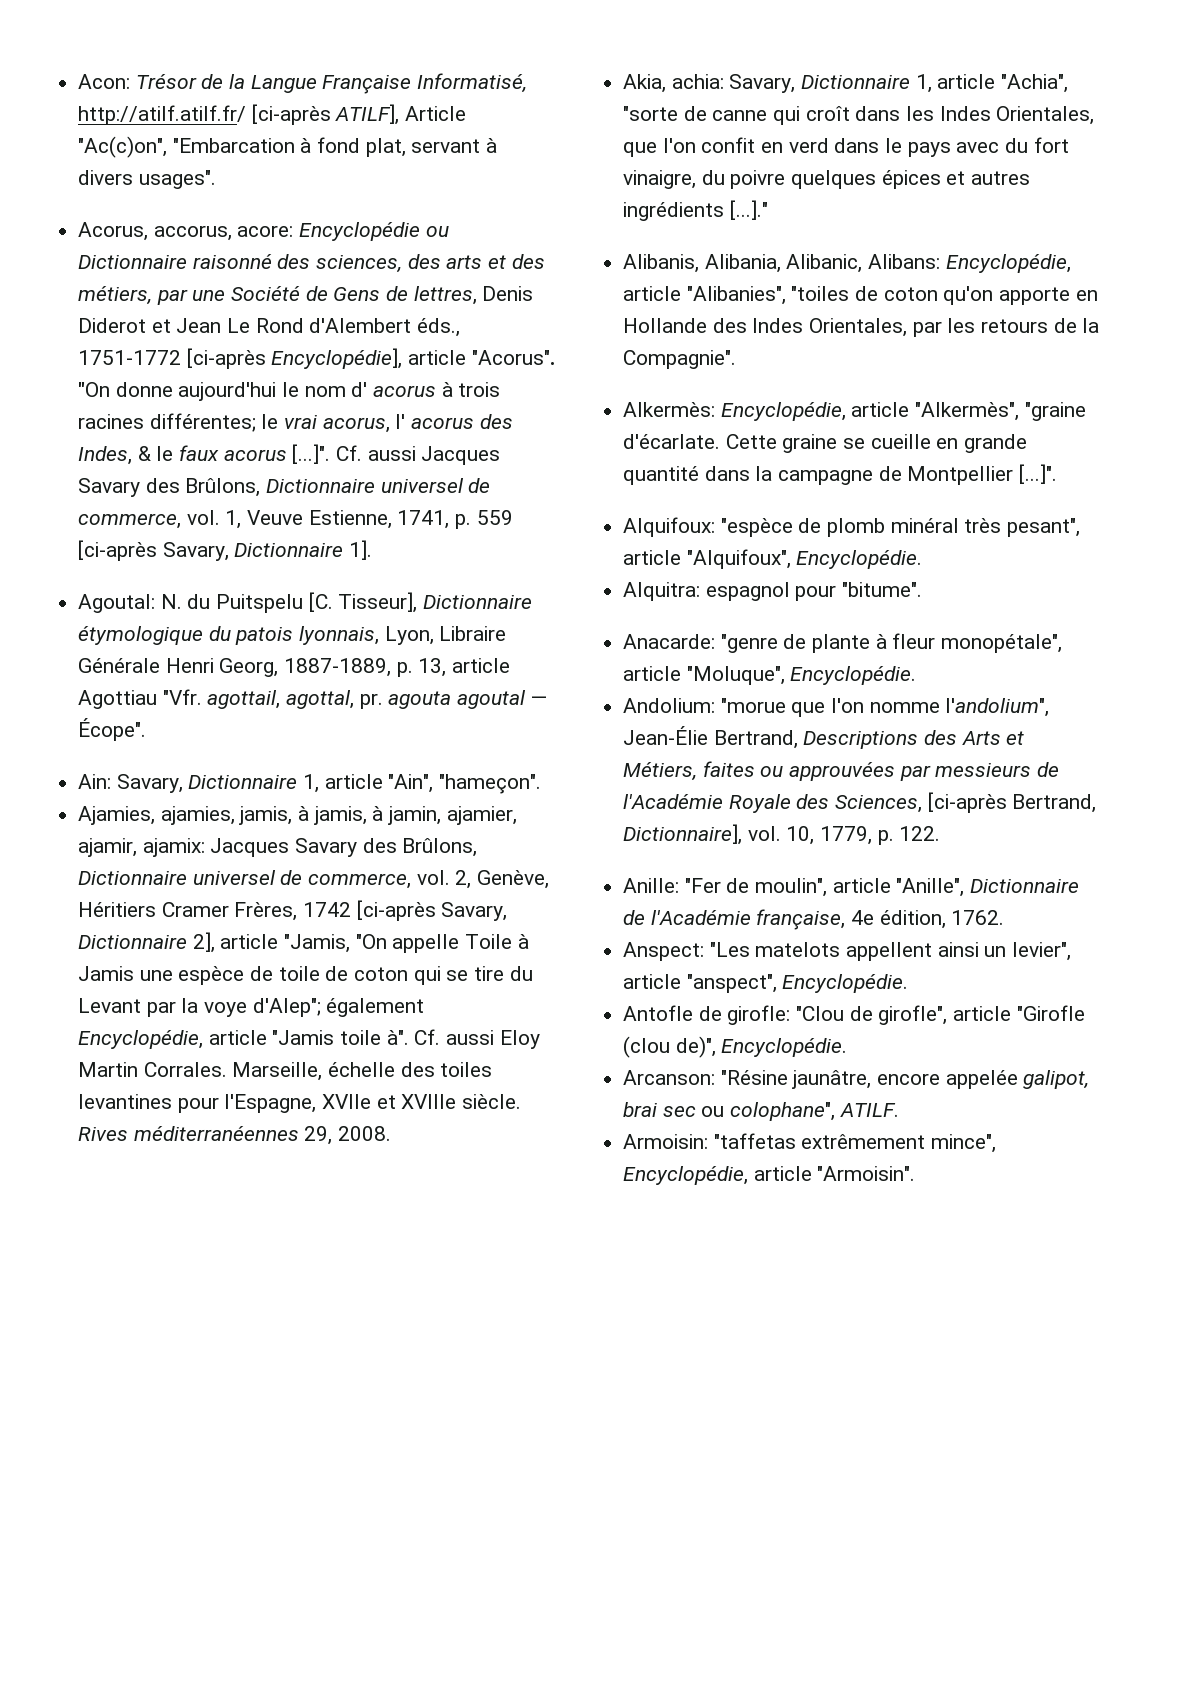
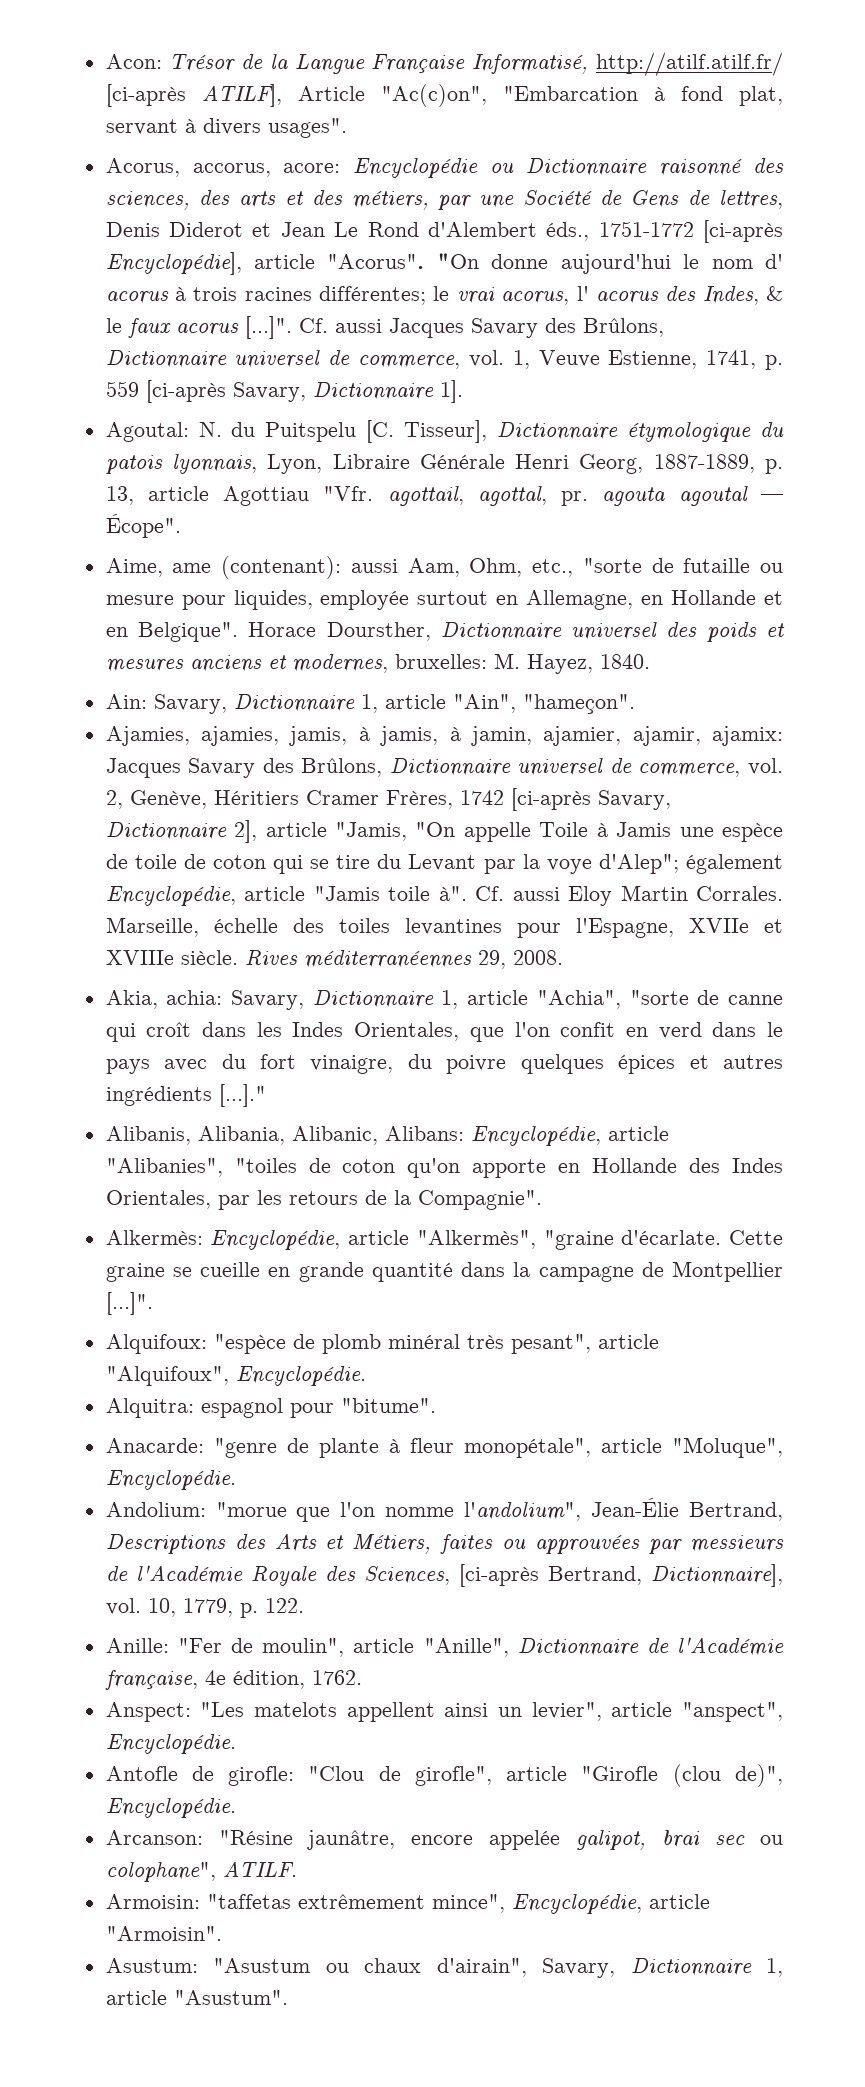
+ Aime, ame (contenant): aussi Aam, Ohm, etc., "sorte de futaille ou mesure pour liquides, employée surtout en Allemagne, en Hollande et en Belgique". Horace Doursther, Dictionnaire universel des poids et mesures anciens et modernes, bruxelles: M. Hayez, 1840.
+ Asustum: "Asustum ou chaux d'airain", Savary, Dictionnaire 1, article "Asustum".

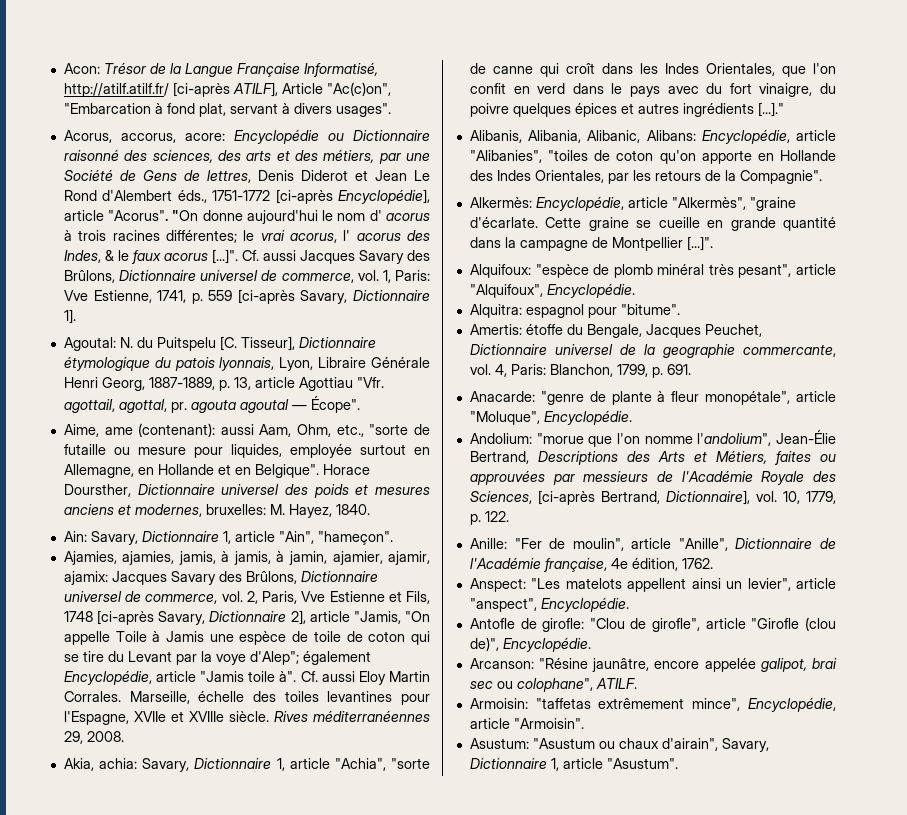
- "On donne aujourd'hui le nom d' acorus à trois racines différentes; le vrai acorus, l' acorus des Indes, & le faux acorus [...]". Cf. aussi Jacques Savary des Brûlons, Dictionnaire universel de commerce, vol. 1, Veuve Estienne, 1741, p. 559 [ci-après Savary, Dictionnaire 1].
+ "On donne aujourd'hui le nom d' acorus à trois racines différentes; le vrai acorus, l' acorus des Indes, & le faux acorus [...]". Cf. aussi Jacques Savary des Brûlons, Dictionnaire universel de commerce, vol. 1, Paris: Vve Estienne, 1741, p. 559 [ci-après Savary, Dictionnaire 1].
- Ajamies, ajamies, jamis, à jamis, à jamin, ajamier, ajamir, ajamix: Jacques Savary des Brûlons, Dictionnaire universel de commerce, vol. 2, Genève, Héritiers Cramer Frères, 1742 [ci-après Savary, Dictionnaire 2], article "Jamis, "On appelle Toile à Jamis une espèce de toile de coton qui se tire du Levant par la voye d'Alep"; également Encyclopédie, article "Jamis toile à".
+ Ajamies, ajamies, jamis, à jamis, à jamin, ajamier, ajamir, ajamix: Jacques Savary des Brûlons, Dictionnaire universel de commerce, vol. 2, Paris, Vve Estienne et Fils, 1748 [ci-après Savary, Dictionnaire 2], article "Jamis, "On appelle Toile à Jamis une espèce de toile de coton qui se tire du Levant par la voye d'Alep"; également Encyclopédie, article "Jamis toile à".
+ Amertis: étoffe du Bengale, Jacques Peuchet, Dictionnaire universel de la geographie commercante, vol. 4, Paris: Blanchon, 1799, p. 691.

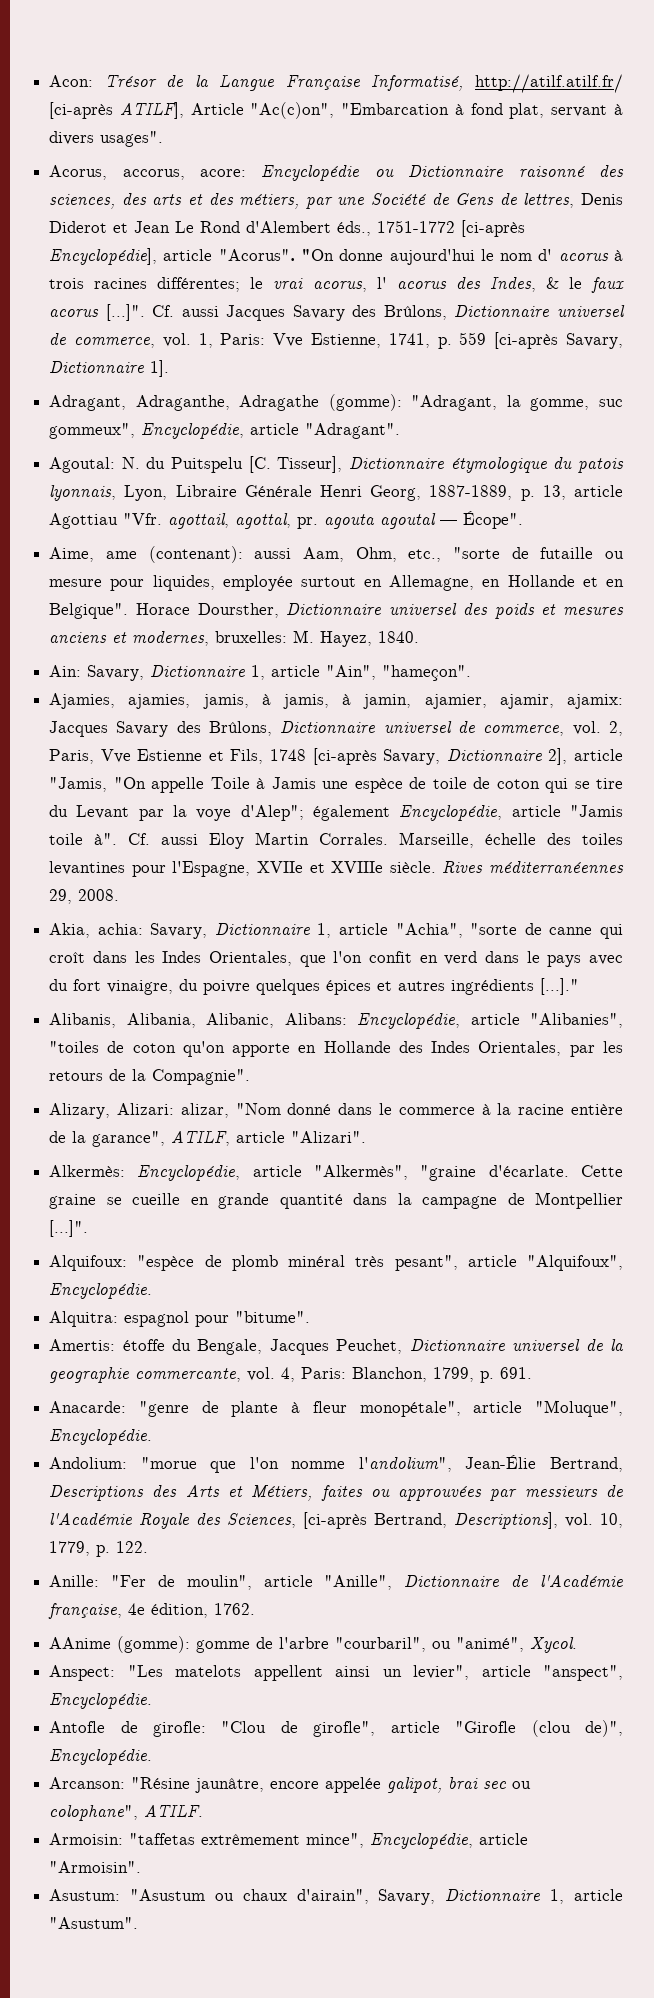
+ Adragant, Adraganthe, Adragathe (gomme): "Adragant, la gomme, suc gommeux", Encyclopédie, article "Adragant".
+ Alizary, Alizari: alizar, "Nom donné dans le commerce à la racine entière de la garance", ATILF, article "Alizari".
- Andolium: "morue que l'on nomme l'andolium", Jean-Élie Bertrand, Descriptions des Arts et Métiers, faites ou approuvées par messieurs de l'Académie Royale des Sciences, [ci-après Bertrand, Dictionnaire], vol. 10, 1779, p. 122.
+ Andolium: "morue que l'on nomme l'andolium", Jean-Élie Bertrand, Descriptions des Arts et Métiers, faites ou approuvées par messieurs de l'Académie Royale des Sciences, [ci-après Bertrand, Descriptions], vol. 10, 1779, p. 122.
+ AAnime (gomme): gomme de l'arbre "courbaril", ou "animé", Xycol.

